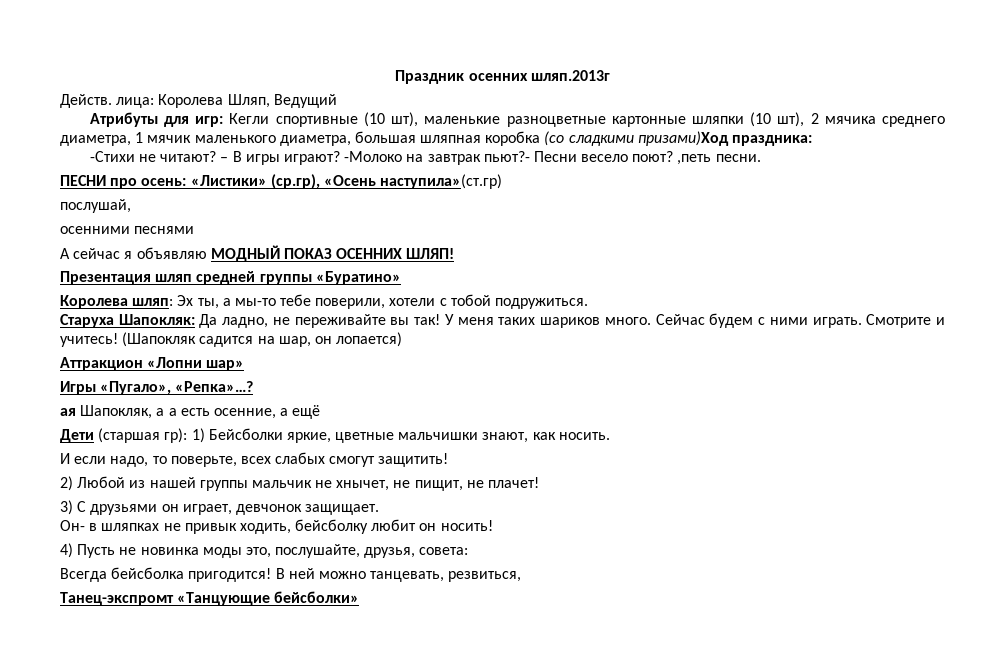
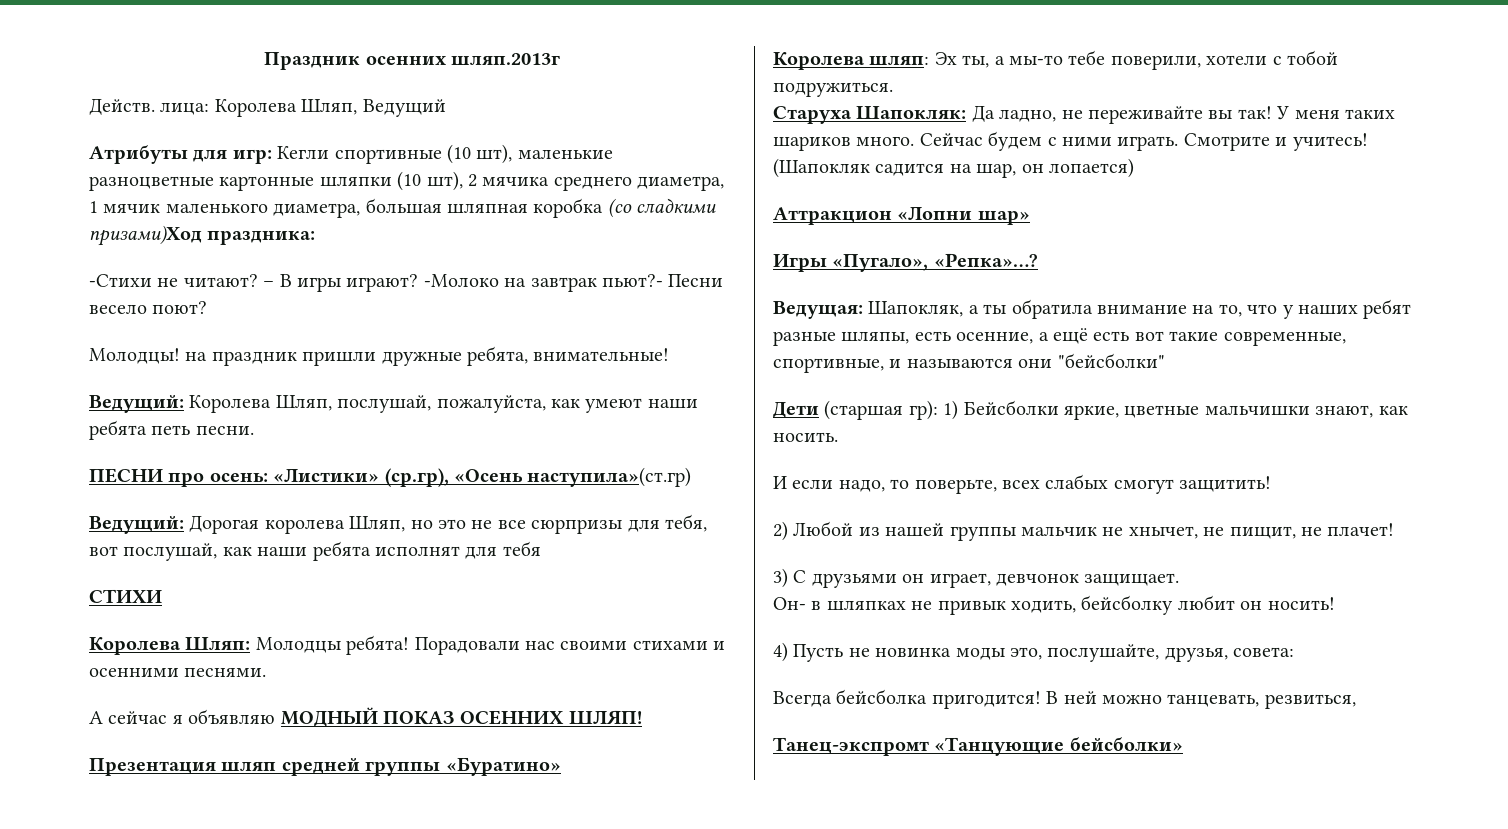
- -Молоко на завтрак пьют?- Песни весело поют? ,петь песни.
+ -Молоко на завтрак пьют?- Песни весело поют?
+ Молодцы! на праздник пришли дружные ребята, внимательные!
+ Ведущий: Королева Шляп, послушай, пожалуйста, как умеют наши ребята петь песни.
- послушай,
- осенними песнями
+ Ведущий: Дорогая королева Шляп, но это не все сюрпризы для тебя, вот послушай, как наши ребята исполнят для тебя
+ СТИХИ
+ Королева Шляп: Молодцы ребята! Порадовали нас своими стихами и осенними песнями.
- ая Шапокляк, а а есть осенние, а ещё
+ Ведущая: Шапокляк, а ты обратила внимание на то, что у наших ребят разные шляпы, есть осенние, а ещё есть вот такие современные, спортивные, и называются они "бейсболки"

